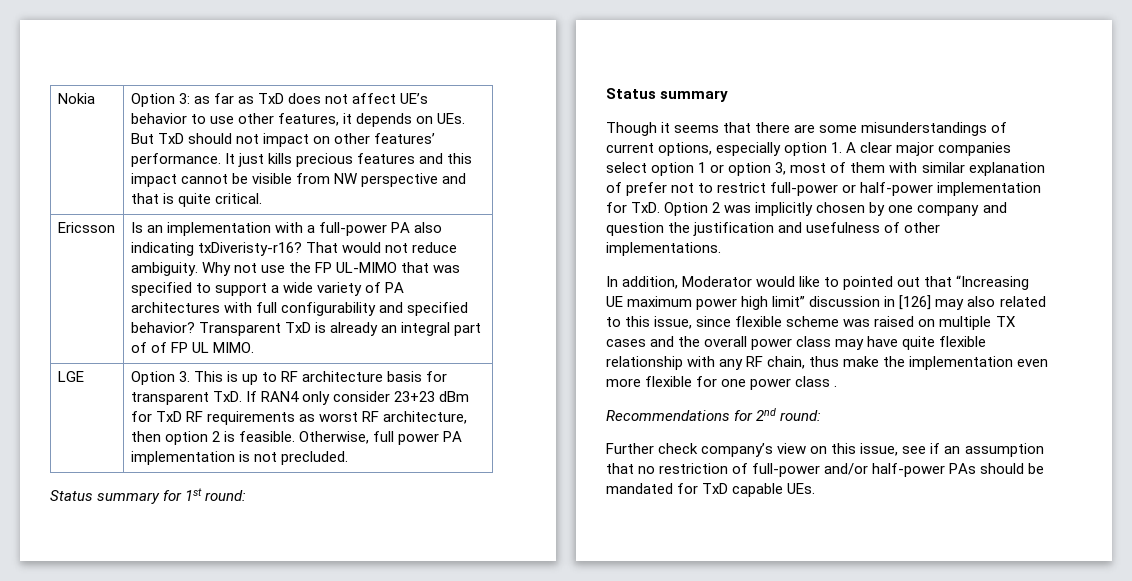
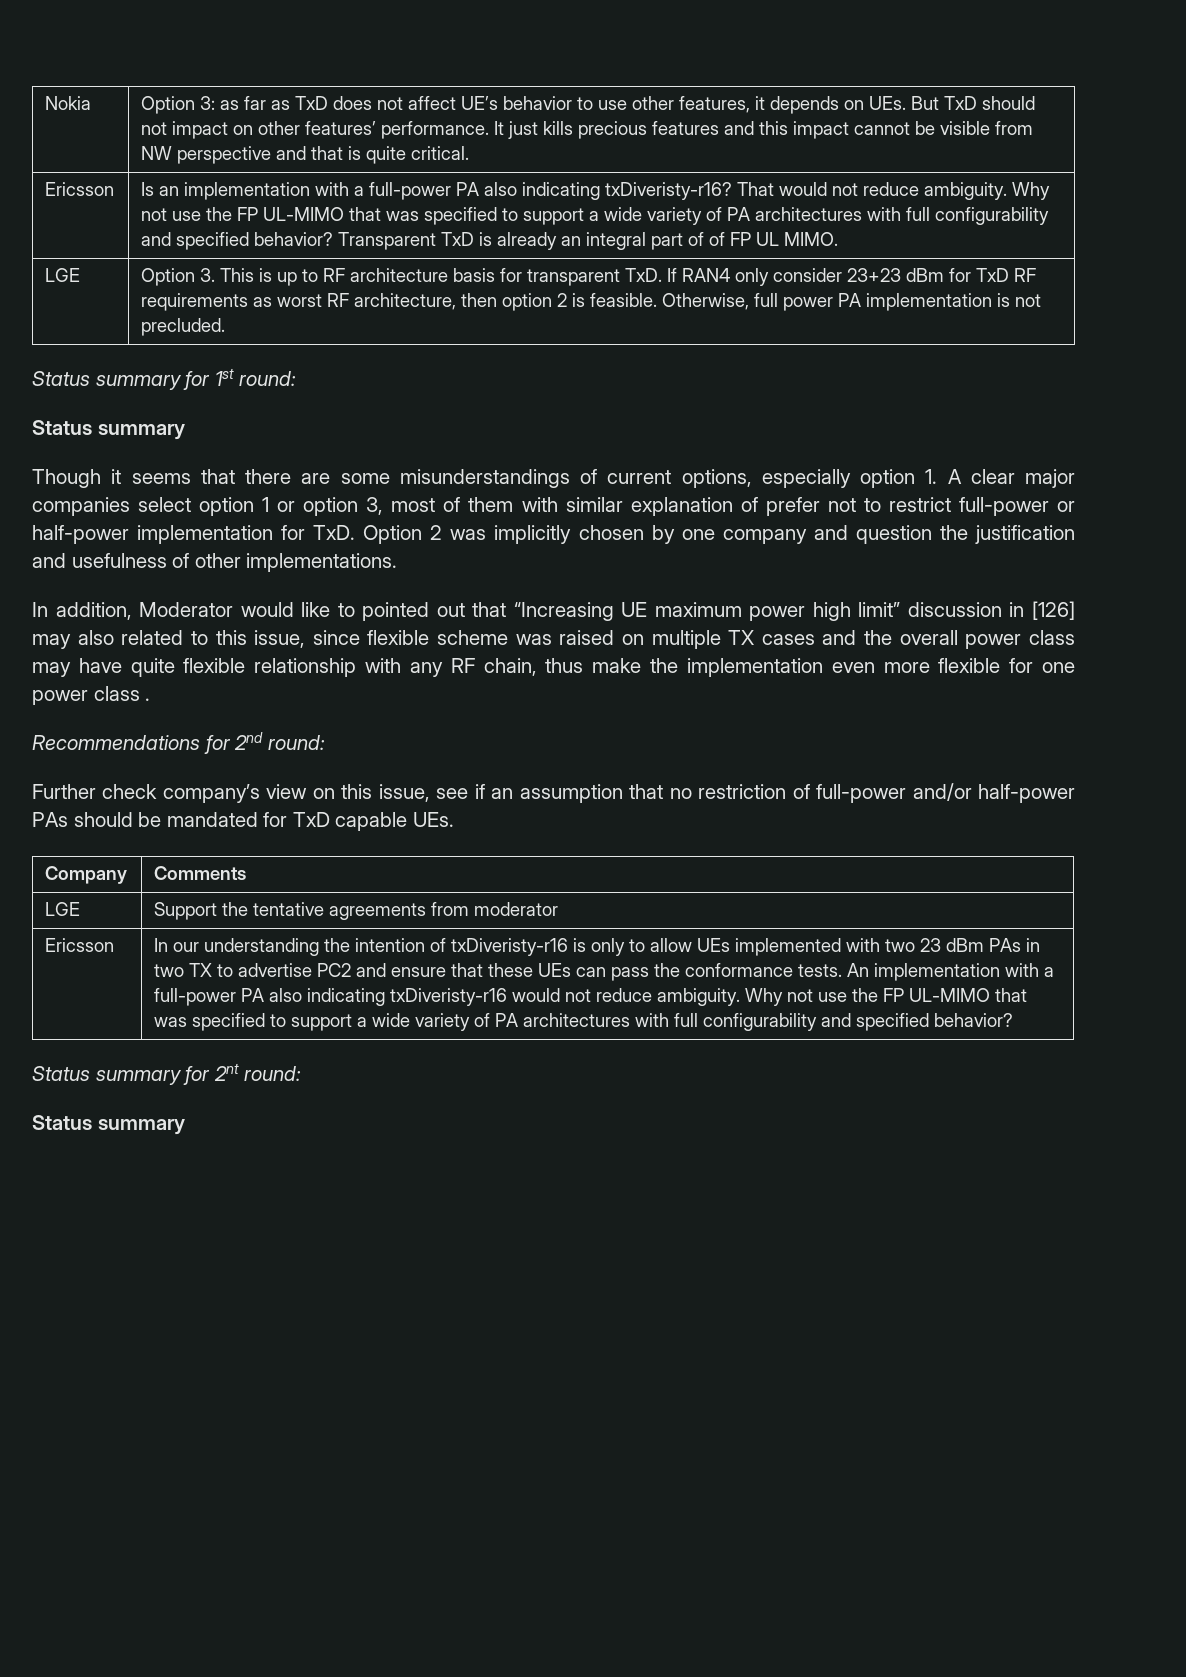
+ Company | Comments
+ LGE | Support the tentative agreements from moderator
+ Ericsson | In our understanding the intention of txDiveristy-r16 is only to allow UEs implemented with two 23 dBm PAs in two TX to advertise PC2 and ensure that these UEs can pass the conformance tests. An implementation with a full-power PA also indicating txDiveristy-r16 would not reduce ambiguity. Why not use the FP UL-MIMO that was specified to support a wide variety of PA architectures with full configurability and specified behavior?
+ Status summary for 2nt round:
+ Status summary

